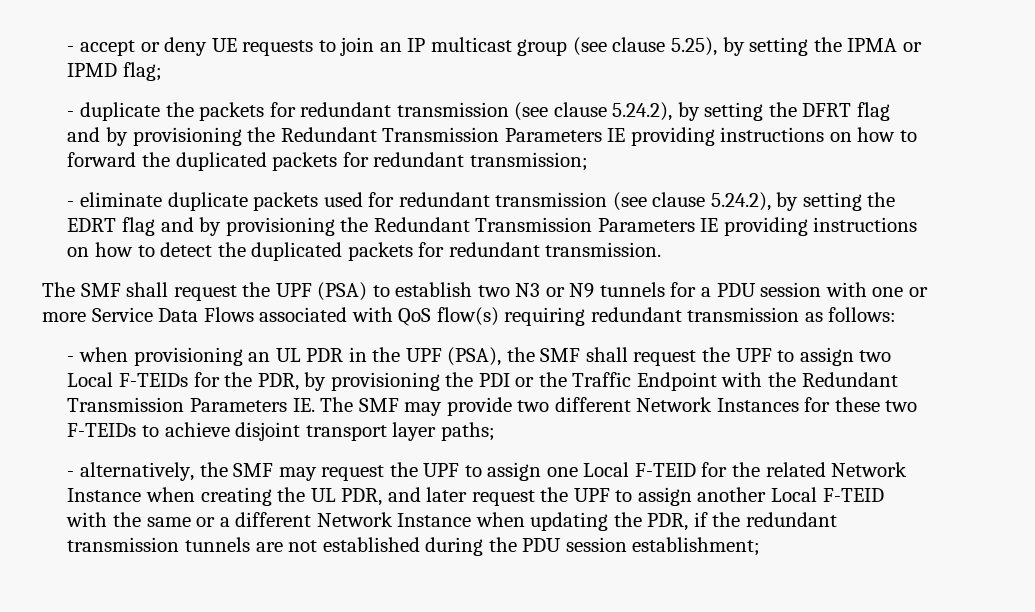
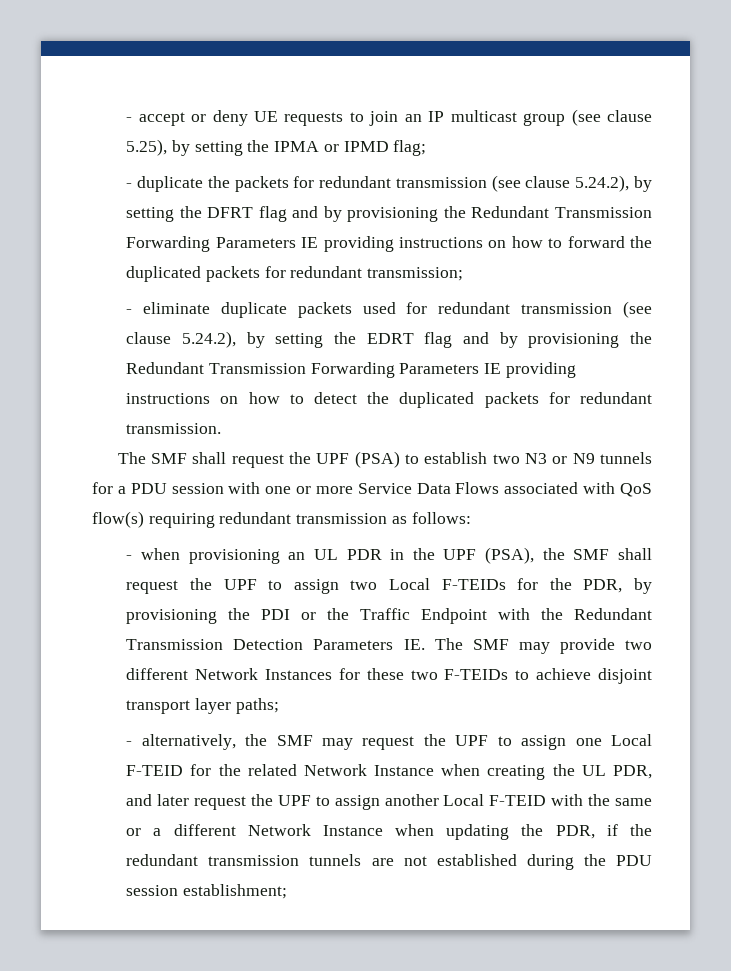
- - duplicate the packets for redundant transmission (see clause 5.24.2), by setting the DFRT flag and by provisioning the Redundant Transmission Parameters IE providing instructions on how to forward the duplicated packets for redundant transmission;
+ - duplicate the packets for redundant transmission (see clause 5.24.2), by setting the DFRT flag and by provisioning the Redundant Transmission Forwarding Parameters IE providing instructions on how to forward the duplicated packets for redundant transmission;
- - eliminate duplicate packets used for redundant transmission (see clause 5.24.2), by setting the EDRT flag and by provisioning the Redundant Transmission Parameters IE providing instructions on how to detect the duplicated packets for redundant transmission.
+ - eliminate duplicate packets used for redundant transmission (see clause 5.24.2), by setting the EDRT flag and by provisioning the Redundant Transmission Forwarding Parameters IE providing instructions on how to detect the duplicated packets for redundant transmission.
- - when provisioning an UL PDR in the UPF (PSA), the SMF shall request the UPF to assign two Local F-TEIDs for the PDR, by provisioning the PDI or the Traffic Endpoint with the Redundant Transmission Parameters IE. The SMF may provide two different Network Instances for these two F-TEIDs to achieve disjoint transport layer paths;
+ - when provisioning an UL PDR in the UPF (PSA), the SMF shall request the UPF to assign two Local F-TEIDs for the PDR, by provisioning the PDI or the Traffic Endpoint with the Redundant Transmission Detection Parameters IE. The SMF may provide two different Network Instances for these two F-TEIDs to achieve disjoint transport layer paths;

